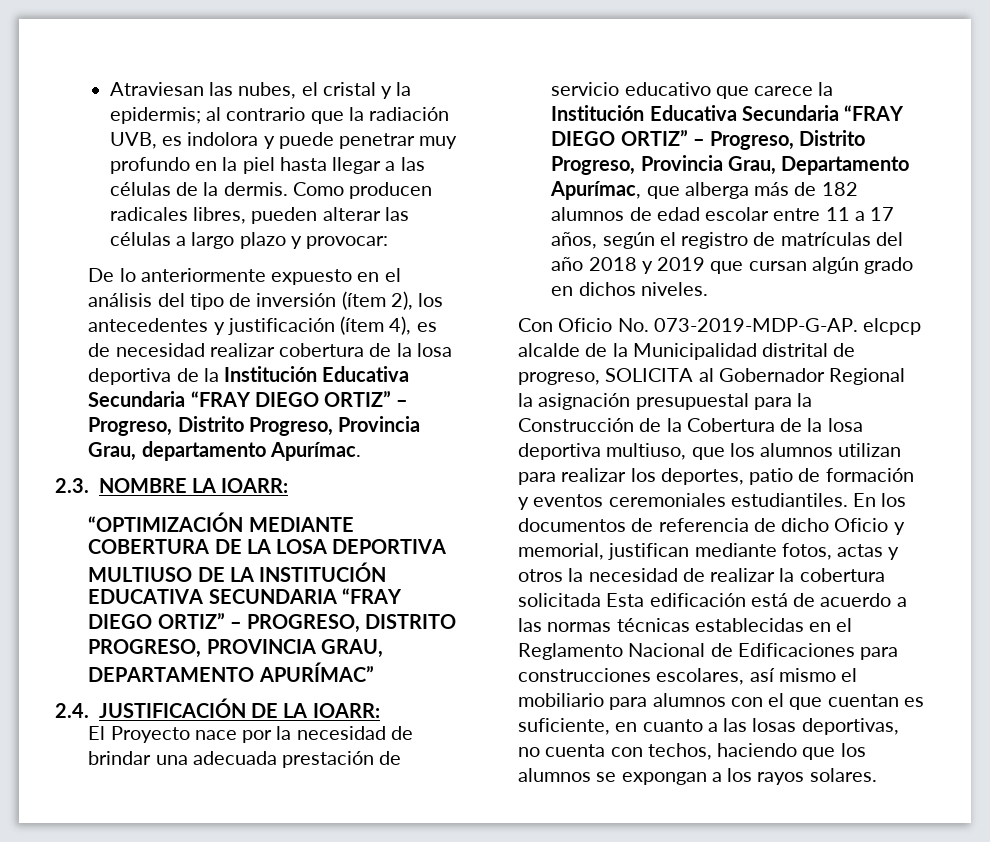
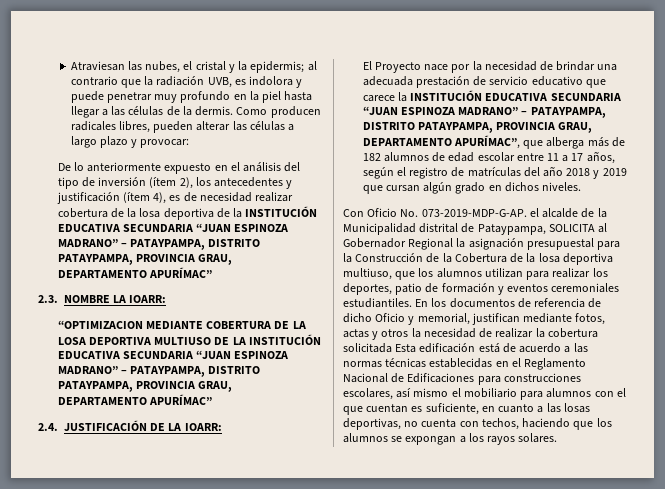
- De lo anteriormente expuesto en el análisis del tipo de inversión (ítem 2), los antecedentes y justificación (ítem 4), es de necesidad realizar cobertura de la losa deportiva de la Institución Educativa Secundaria “FRAY DIEGO ORTIZ” – Progreso, Distrito Progreso, Provincia Grau, departamento Apurímac.
+ De lo anteriormente expuesto en el análisis del tipo de inversión (ítem 2), los antecedentes y justificación (ítem 4), es de necesidad realizar cobertura de la losa deportiva de la INSTITUCIÓN EDUCATIVA SECUNDARIA “JUAN ESPINOZA MADRANO” – PATAYPAMPA, DISTRITO PATAYPAMPA, PROVINCIA GRAU, DEPARTAMENTO APURÍMAC”
- “OPTIMIZACIÓN MEDIANTE COBERTURA DE LA LOSA DEPORTIVA MULTIUSO DE LA INSTITUCIÓN EDUCATIVA SECUNDARIA “FRAY DIEGO ORTIZ” – PROGRESO, DISTRITO PROGRESO, PROVINCIA GRAU, DEPARTAMENTO APURÍMAC”
+ “OPTIMIZACION MEDIANTE COBERTURA DE LA LOSA DEPORTIVA MULTIUSO DE LA INSTITUCIÓN EDUCATIVA SECUNDARIA “JUAN ESPINOZA MADRANO” – PATAYPAMPA, DISTRITO PATAYPAMPA, PROVINCIA GRAU, DEPARTAMENTO APURÍMAC”
- El Proyecto nace por la necesidad de brindar una adecuada prestación de servicio educativo que carece la Institución Educativa Secundaria “FRAY DIEGO ORTIZ” – Progreso, Distrito Progreso, Provincia Grau, Departamento Apurímac, que alberga más de 182 alumnos de edad escolar entre 11 a 17 años, según el registro de matrículas del año 2018 y 2019 que cursan algún grado en dichos niveles.
+ El Proyecto nace por la necesidad de brindar una adecuada prestación de servicio educativo que carece la INSTITUCIÓN EDUCATIVA SECUNDARIA “JUAN ESPINOZA MADRANO” – PATAYPAMPA, DISTRITO PATAYPAMPA, PROVINCIA GRAU, DEPARTAMENTO APURÍMAC”, que alberga más de 182 alumnos de edad escolar entre 11 a 17 años, según el registro de matrículas del año 2018 y 2019 que cursan algún grado en dichos niveles.
- Con Oficio No. 073-2019-MDP-G-AP. elcpcp alcalde de la Municipalidad distrital de progreso, SOLICITA al Gobernador Regional la asignación presupuestal para la Construcción de la Cobertura de la losa deportiva multiuso, que los alumnos utilizan para realizar los deportes, patio de formación y eventos ceremoniales estudiantiles.
+ Con Oficio No. 073-2019-MDP-G-AP. el alcalde de la Municipalidad distrital de Pataypampa, SOLICITA al Gobernador Regional la asignación presupuestal para la Construcción de la Cobertura de la losa deportiva multiuso, que los alumnos utilizan para realizar los deportes, patio de formación y eventos ceremoniales estudiantiles.

